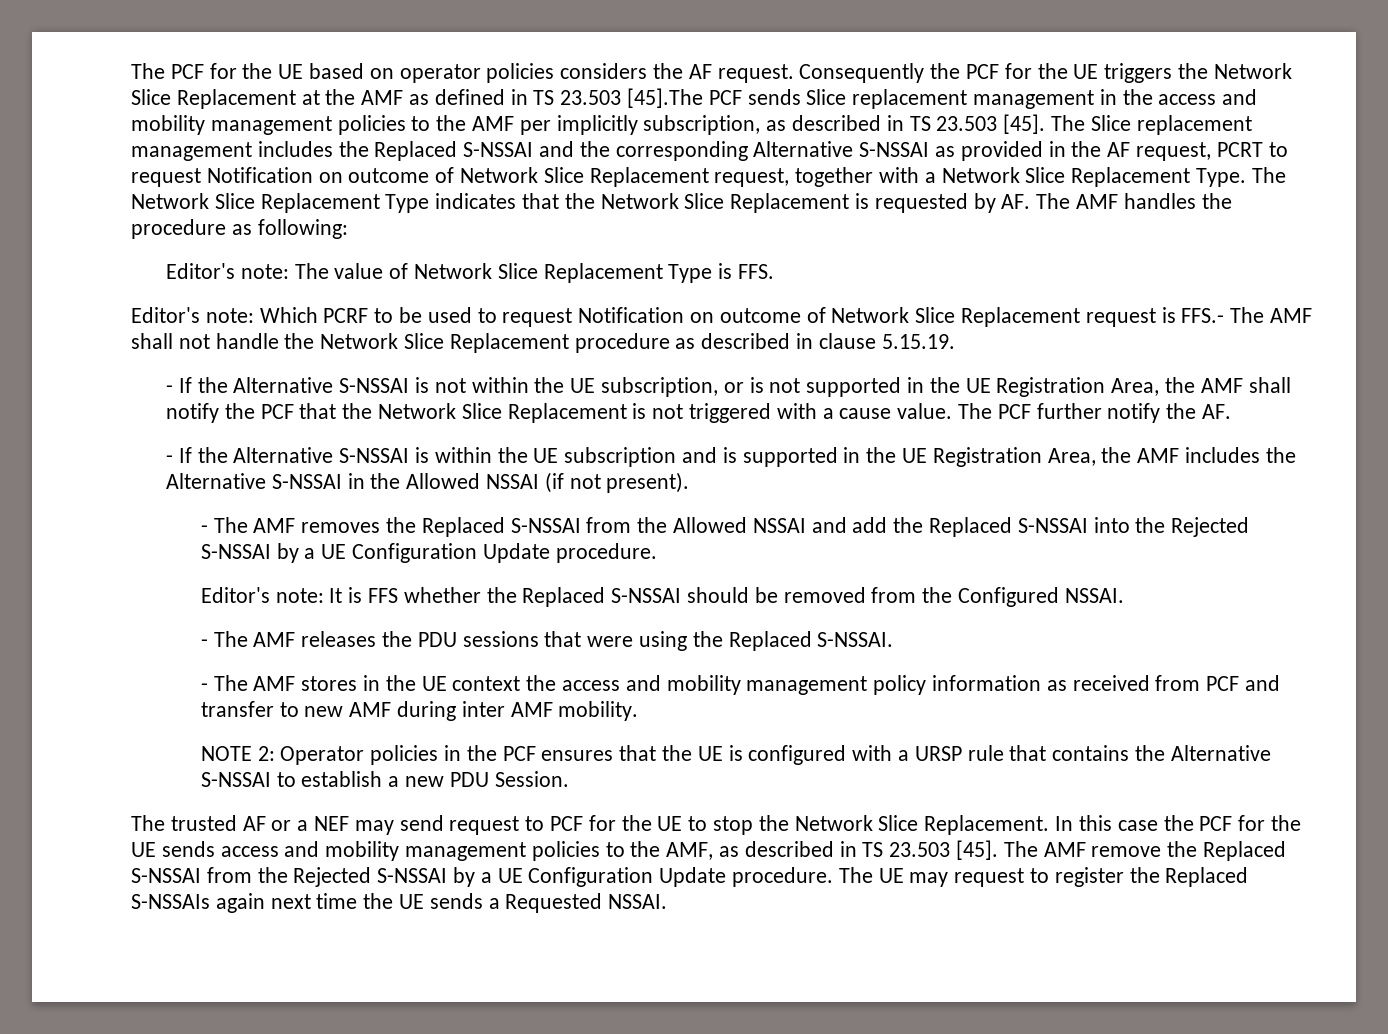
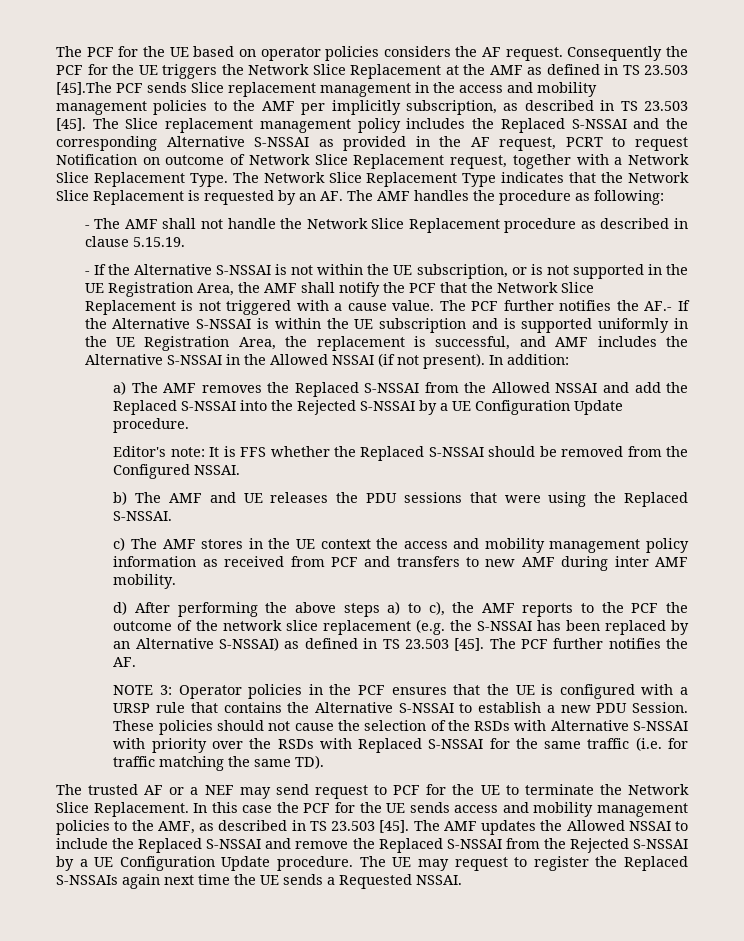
- The Slice replacement management includes the Replaced S-NSSAI and the corresponding Alternative S-NSSAI as provided in the AF request, PCRT to request Notification on outcome of Network Slice Replacement request, together with a Network Slice Replacement Type.
+ The Slice replacement management policy includes the Replaced S-NSSAI and the corresponding Alternative S-NSSAI as provided in the AF request, PCRT to request Notification on outcome of Network Slice Replacement request, together with a Network Slice Replacement Type.
- The Network Slice Replacement Type indicates that the Network Slice Replacement is requested by AF. The AMF handles the procedure as following:
+ The Network Slice Replacement Type indicates that the Network Slice Replacement is requested by an AF. The AMF handles the procedure as following:
- Editor's note: The value of Network Slice Replacement Type is FFS.
- Editor's note: Which PCRF to be used to request Notification on outcome of Network Slice Replacement request is FFS.- The AMF shall not handle the Network Slice Replacement procedure as described in clause 5.15.19.
+ - The AMF shall not handle the Network Slice Replacement procedure as described in clause 5.15.19.
- The PCF further notify the AF.
- - If the Alternative S-NSSAI is within the UE subscription and is supported in the UE Registration Area, the AMF includes the Alternative S-NSSAI in the Allowed NSSAI (if not present).
- - The AMF removes the Replaced S-NSSAI from the Allowed NSSAI and add the Replaced S-NSSAI into the Rejected S-NSSAI by a UE Configuration Update procedure.
+ The PCF further notifies the AF.- If the Alternative S-NSSAI is within the UE subscription and is supported uniformly in the UE Registration Area, the replacement is successful, and AMF includes the Alternative S-NSSAI in the Allowed NSSAI (if not present). In addition:
+ a) The AMF removes the Replaced S-NSSAI from the Allowed NSSAI and add the Replaced S-NSSAI into the Rejected S-NSSAI by a UE Configuration Update procedure.
- - The AMF releases the PDU sessions that were using the Replaced S-NSSAI.
+ b) The AMF and UE releases the PDU sessions that were using the Replaced S-NSSAI.
- - The AMF stores in the UE context the access and mobility management policy information as received from PCF and transfer to new AMF during inter AMF mobility.
+ c) The AMF stores in the UE context the access and mobility management policy information as received from PCF and transfers to new AMF during inter AMF mobility.
+ d) After performing the above steps a) to c), the AMF reports to the PCF the outcome of the network slice replacement (e.g. the S-NSSAI has been replaced by an Alternative S-NSSAI) as defined in TS 23.503 [45]. The PCF further notifies the AF.
- NOTE 2: Operator policies in the PCF ensures that the UE is configured with a URSP rule that contains the Alternative S-NSSAI to establish a new PDU Session.
+ NOTE 3: Operator policies in the PCF ensures that the UE is configured with a URSP rule that contains the Alternative S-NSSAI to establish a new PDU Session. These policies should not cause the selection of the RSDs with Alternative S-NSSAI with priority over the RSDs with Replaced S-NSSAI for the same traffic (i.e. for traffic matching the same TD).
- The trusted AF or a NEF may send request to PCF for the UE to stop the Network Slice Replacement.
+ The trusted AF or a NEF may send request to PCF for the UE to terminate the Network Slice Replacement.
- The AMF remove the Replaced S-NSSAI from the Rejected S-NSSAI by a UE Configuration Update procedure.
+ The AMF updates the Allowed NSSAI to include the Replaced S-NSSAI and remove the Replaced S-NSSAI from the Rejected S-NSSAI by a UE Configuration Update procedure.

